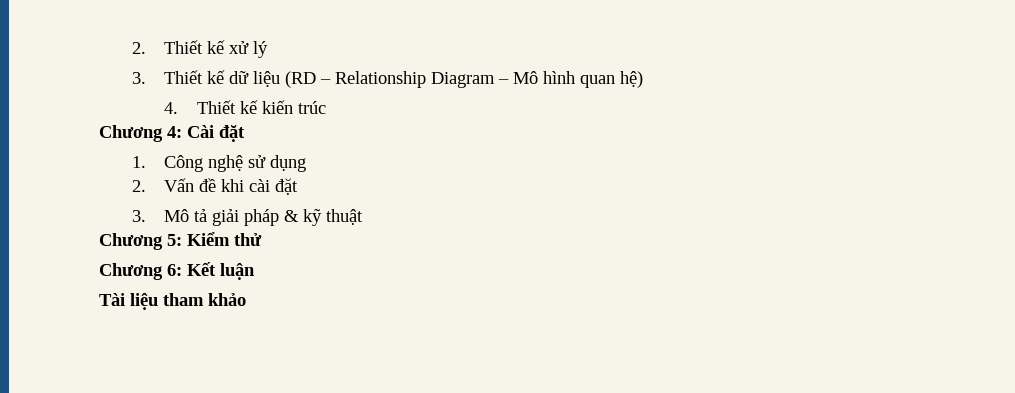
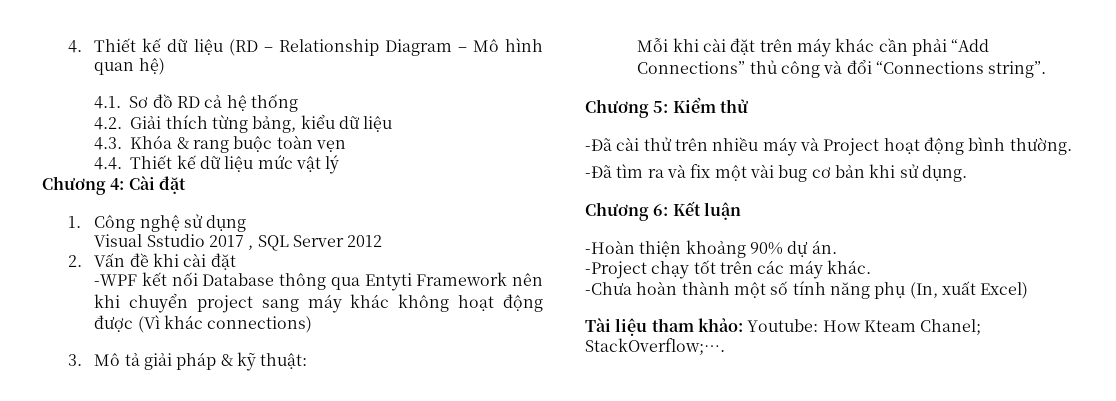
- 2. Thiết kế xử lý
- 3. Thiết kế dữ liệu (RD – Relationship Diagram – Mô hình quan hệ)
+ 4. Thiết kế dữ liệu (RD – Relationship Diagram – Mô hình quan hệ)
- 4. Thiết kế kiến trúc
+ 4.1. Sơ đồ RD cả hệ thống
+ 4.2. Giải thích từng bảng, kiểu dữ liệu
+ 4.3. Khóa & rang buộc toàn vẹn
+ 4.4. Thiết kế dữ liệu mức vật lý
+ Visual Sstudio 2017 , SQL Server 2012
+ -WPF kết nối Database thông qua Entyti Framework nên khi chuyển project sang máy khác không hoạt động được (Vì khác connections)
- 3. Mô tả giải pháp & kỹ thuật
+ 3. Mô tả giải pháp & kỹ thuật:
+ Mỗi khi cài đặt trên máy khác cần phải “Add Connections” thủ công và đổi “Connections string”.
  Chương 5: Kiểm thử
+ -Đã cài thử trên nhiều máy và Project hoạt động bình thường.
+ -Đã tìm ra và fix một vài bug cơ bản khi sử dụng.
  Chương 6: Kết luận
- Tài liệu tham khảo
+ -Hoàn thiện khoảng 90% dự án.
+ -Project chạy tốt trên các máy khác.
+ -Chưa hoàn thành một số tính năng phụ (In, xuất Excel)
+ Tài liệu tham khảo: Youtube: How Kteam Chanel; StackOverflow;….

